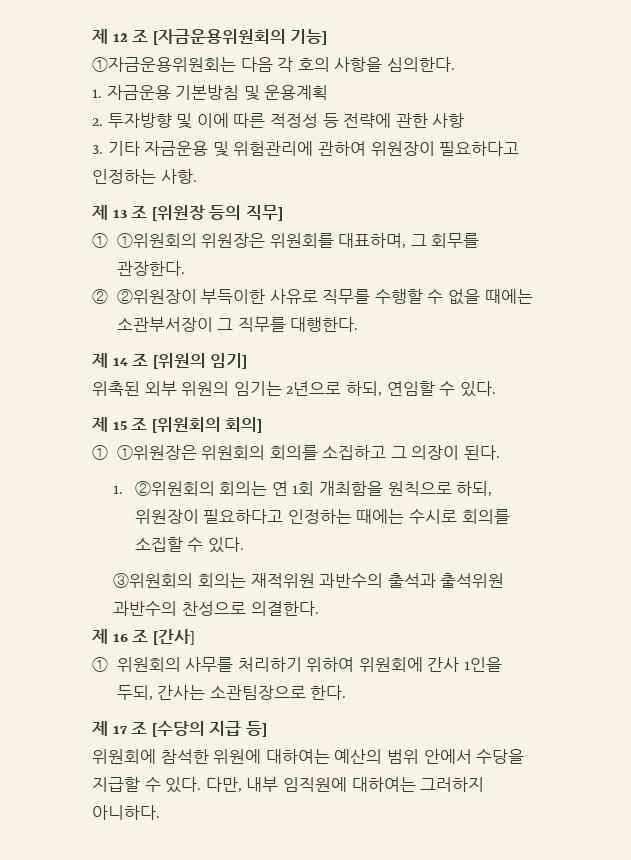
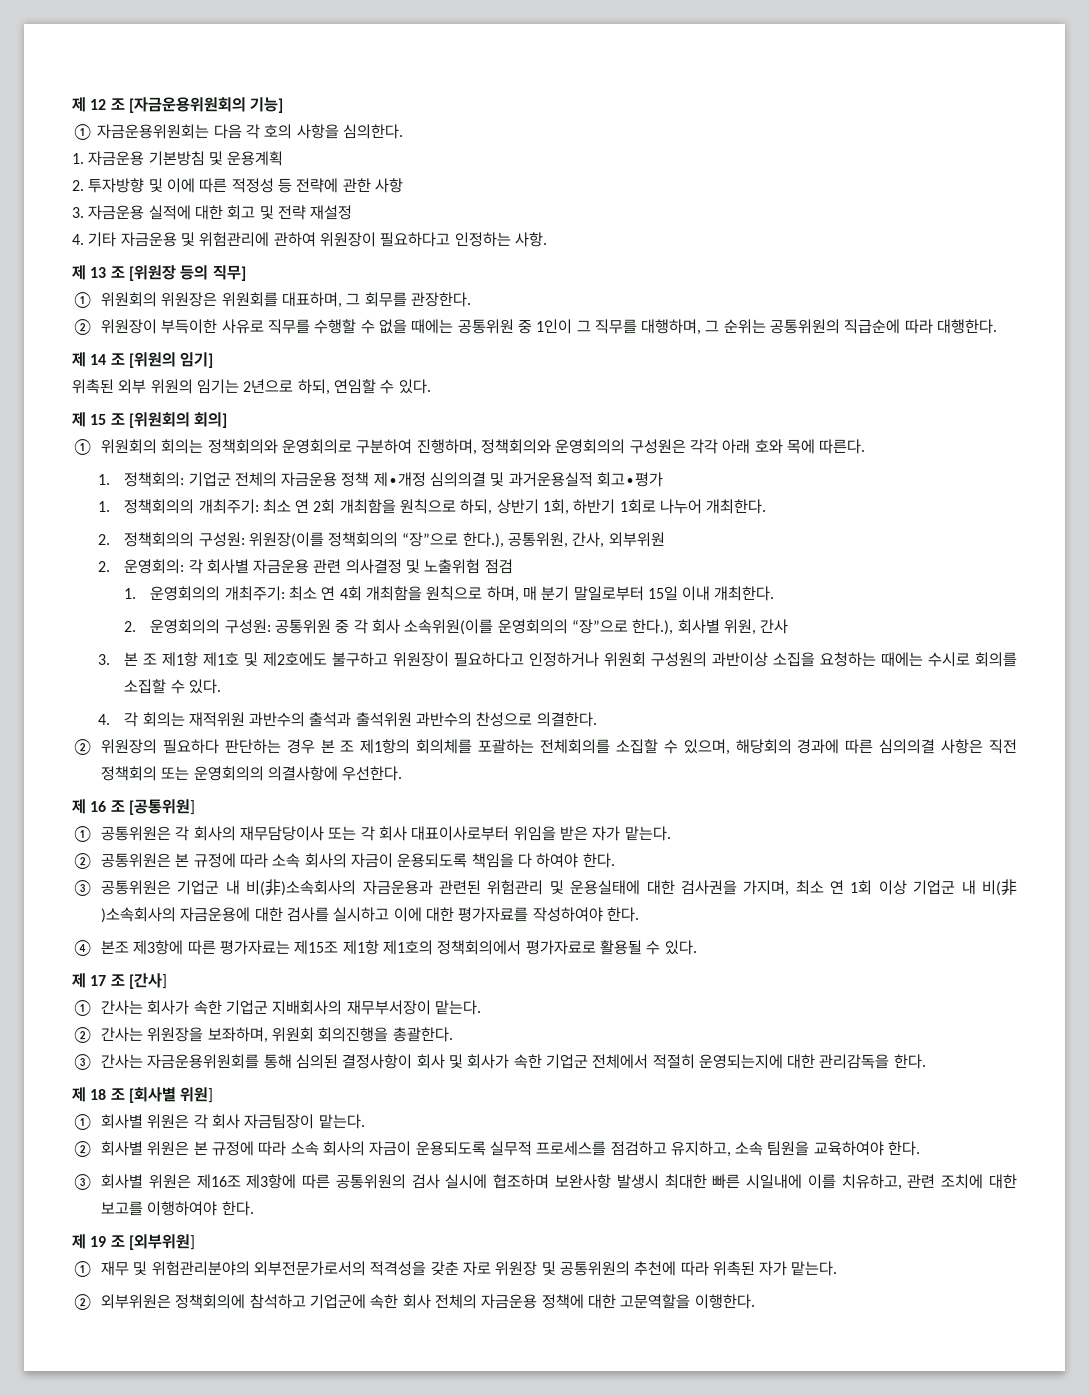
- ①자금운용위원회는 다음 각 호의 사항을 심의한다.
+ ① 자금운용위원회는 다음 각 호의 사항을 심의한다.
- 3. 기타 자금운용 및 위험관리에 관하여 위원장이 필요하다고 인정하는 사항.
+ 3. 자금운용 실적에 대한 회고 및 전략 재설정
+ 4. 기타 자금운용 및 위험관리에 관하여 위원장이 필요하다고 인정하는 사항.
- ① ①위원회의 위원장은 위원회를 대표하며, 그 회무를 관장한다.
+ ① 위원회의 위원장은 위원회를 대표하며, 그 회무를 관장한다.
- ② ②위원장이 부득이한 사유로 직무를 수행할 수 없을 때에는 소관부서장이 그 직무를 대행한다.
+ ② 위원장이 부득이한 사유로 직무를 수행할 수 없을 때에는 공통위원 중 1인이 그 직무를 대행하며, 그 순위는 공통위원의 직급순에 따라 대행한다.
- ① ①위원장은 위원회의 회의를 소집하고 그 의장이 된다.
- 1. ②위원회의 회의는 연 1회 개최함을 원칙으로 하되, 위원장이 필요하다고 인정하는 때에는 수시로 회의를 소집할 수 있다.
+ ① 위원회의 회의는 정책회의와 운영회의로 구분하여 진행하며, 정책회의와 운영회의의 구성원은 각각 아래 호와 목에 따른다.
+ 1. 정책회의: 기업군 전체의 자금운용 정책 제∙개정 심의의결 및 과거운용실적 회고∙평가
+ 1. 정책회의의 개최주기: 최소 연 2회 개최함을 원칙으로 하되, 상반기 1회, 하반기 1회로 나누어 개최한다.
+ 2. 정책회의의 구성원: 위원장(이를 정책회의의 “장”으로 한다.), 공통위원, 간사, 외부위원
+ 2. 운영회의: 각 회사별 자금운용 관련 의사결정 및 노출위험 점검
+ 1. 운영회의의 개최주기: 최소 연 4회 개최함을 원칙으로 하며, 매 분기 말일로부터 15일 이내 개최한다.
+ 2. 운영회의의 구성원: 공통위원 중 각 회사 소속위원(이를 운영회의의 “장”으로 한다.), 회사별 위원, 간사
+ 3. 본 조 제1항 제1호 및 제2호에도 불구하고 위원장이 필요하다고 인정하거나 위원회 구성원의 과반이상 소집을 요청하는 때에는 수시로 회의를 소집할 수 있다.
- ③위원회의 회의는 재적위원 과반수의 출석과 출석위원 과반수의 찬성으로 의결한다.
+ 4. 각 회의는 재적위원 과반수의 출석과 출석위원 과반수의 찬성으로 의결한다.
- 제 16 조 [간사]
- ① 위원회의 사무를 처리하기 위하여 위원회에 간사 1인을 두되, 간사는 소관팀장으로 한다.
- 제 17 조 [수당의 지급 등]
- 위원회에 참석한 위원에 대하여는 예산의 범위 안에서 수당을 지급할 수 있다. 다만, 내부 임직원에 대하여는 그러하지 아니하다.
+ ② 위원장의 필요하다 판단하는 경우 본 조 제1항의 회의체를 포괄하는 전체회의를 소집할 수 있으며, 해당회의 경과에 따른 심의의결 사항은 직전 정책회의 또는 운영회의의 의결사항에 우선한다.
+ 제 16 조 [공통위원]
+ ① 공통위원은 각 회사의 재무담당이사 또는 각 회사 대표이사로부터 위임을 받은 자가 맡는다.
+ ② 공통위원은 본 규정에 따라 소속 회사의 자금이 운용되도록 책임을 다 하여야 한다.
+ ③ 공통위원은 기업군 내 비(非)소속회사의 자금운용과 관련된 위험관리 및 운용실태에 대한 검사권을 가지며, 최소 연 1회 이상 기업군 내 비(非)소속회사의 자금운용에 대한 검사를 실시하고 이에 대한 평가자료를 작성하여야 한다.
+ ④ 본조 제3항에 따른 평가자료는 제15조 제1항 제1호의 정책회의에서 평가자료로 활용될 수 있다.
+ 제 17 조 [간사]
+ ① 간사는 회사가 속한 기업군 지배회사의 재무부서장이 맡는다.
+ ② 간사는 위원장을 보좌하며, 위원회 회의진행을 총괄한다.
+ ③ 간사는 자금운용위원회를 통해 심의된 결정사항이 회사 및 회사가 속한 기업군 전체에서 적절히 운영되는지에 대한 관리감독을 한다.
+ 제 18 조 [회사별 위원]
+ ① 회사별 위원은 각 회사 자금팀장이 맡는다.
+ ② 회사별 위원은 본 규정에 따라 소속 회사의 자금이 운용되도록 실무적 프로세스를 점검하고 유지하고, 소속 팀원을 교육하여야 한다.
+ ③ 회사별 위원은 제16조 제3항에 따른 공통위원의 검사 실시에 협조하며 보완사항 발생시 최대한 빠른 시일내에 이를 치유하고, 관련 조치에 대한 보고를 이행하여야 한다.
+ 제 19 조 [외부위원]
+ ① 재무 및 위험관리분야의 외부전문가로서의 적격성을 갖춘 자로 위원장 및 공통위원의 추천에 따라 위촉된 자가 맡는다.
+ ② 외부위원은 정책회의에 참석하고 기업군에 속한 회사 전체의 자금운용 정책에 대한 고문역할을 이행한다.

